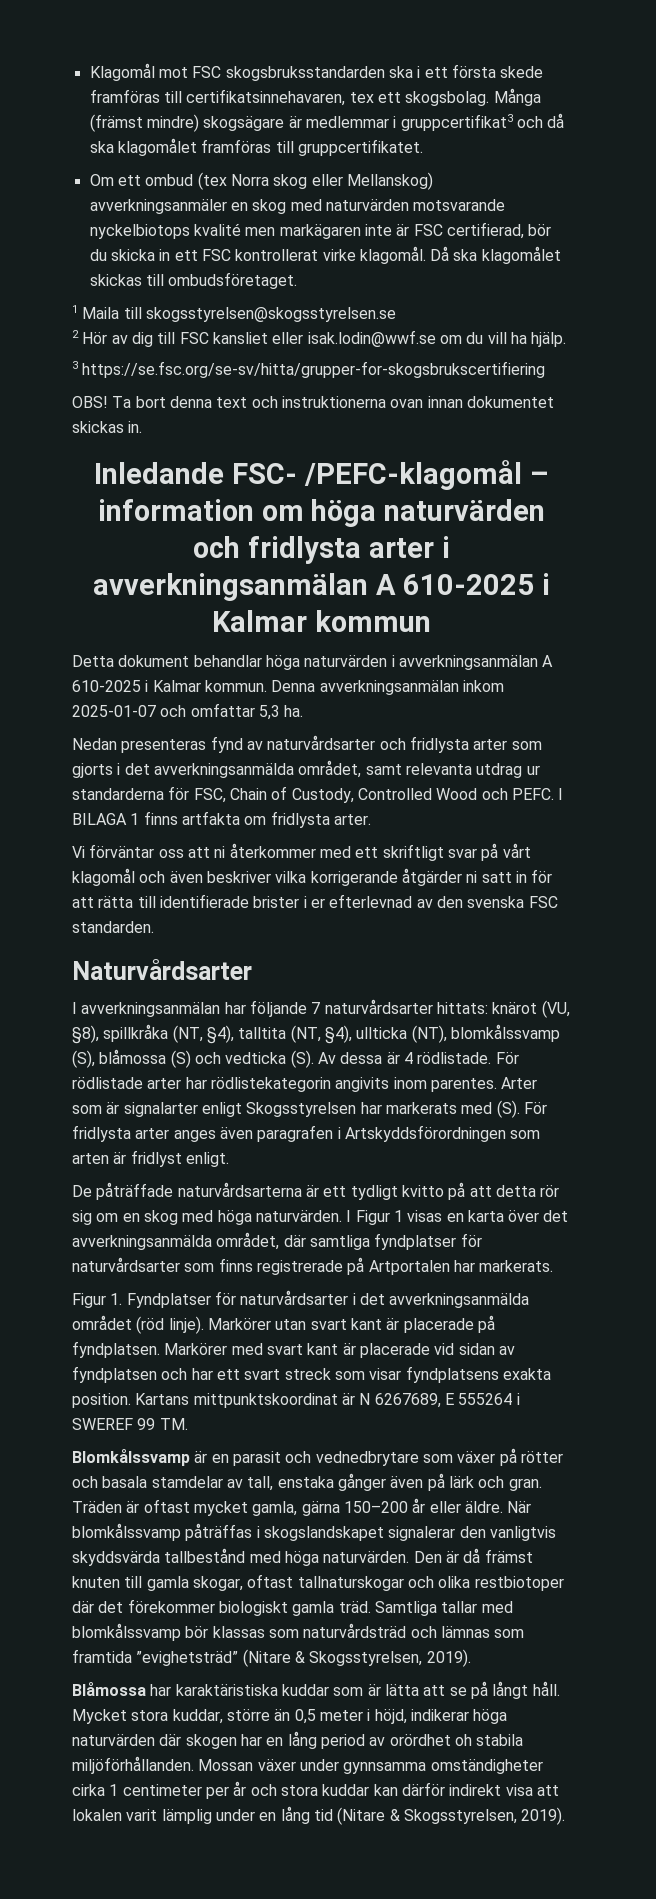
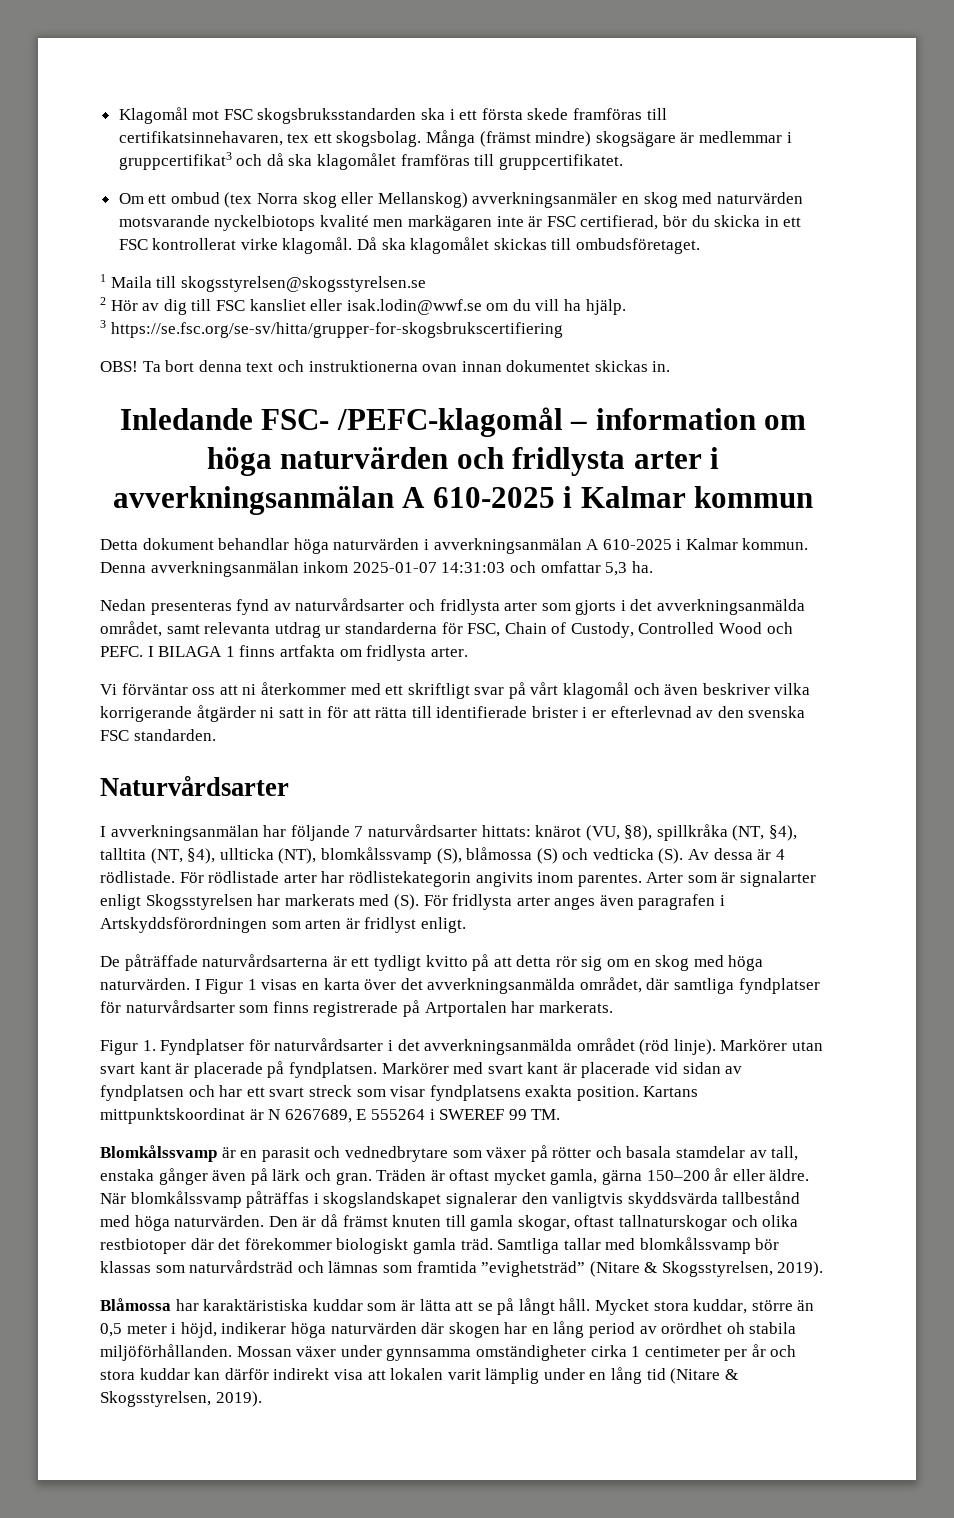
- Denna avverkningsanmälan inkom 2025-01-07 och omfattar 5,3 ha.
+ Denna avverkningsanmälan inkom 2025-01-07 14:31:03 och omfattar 5,3 ha.

